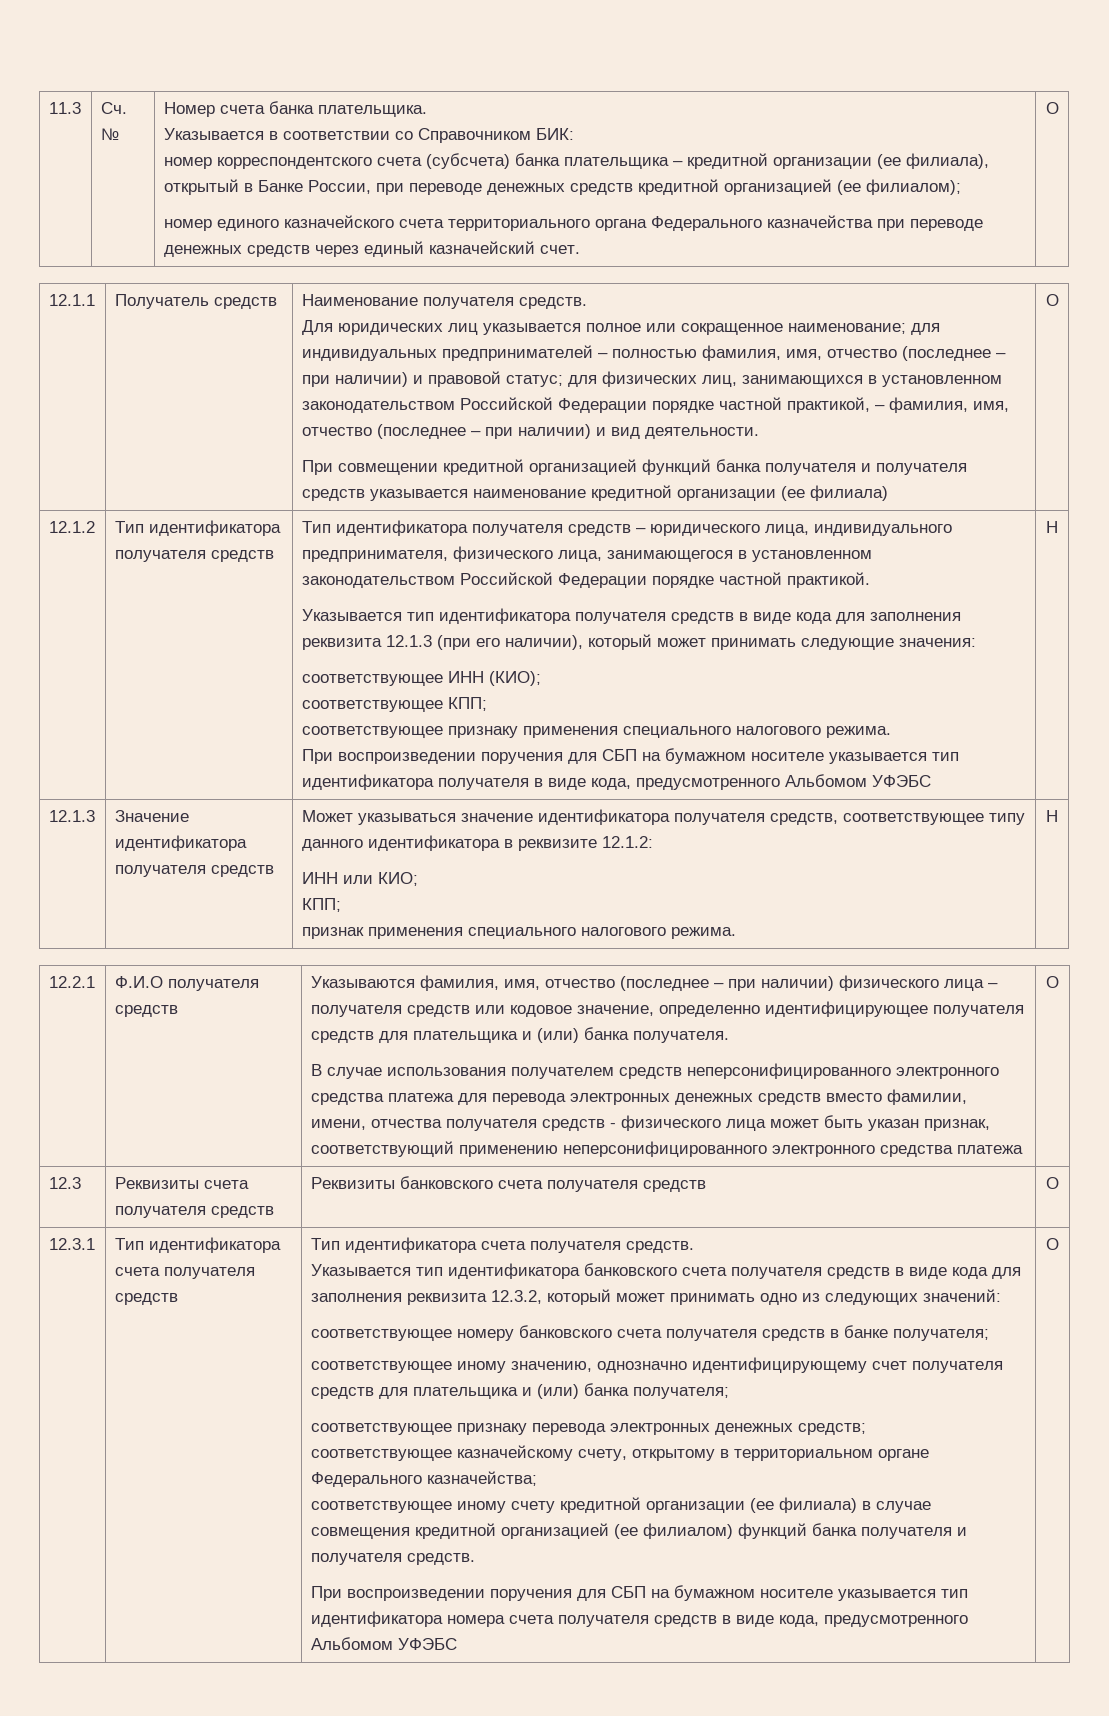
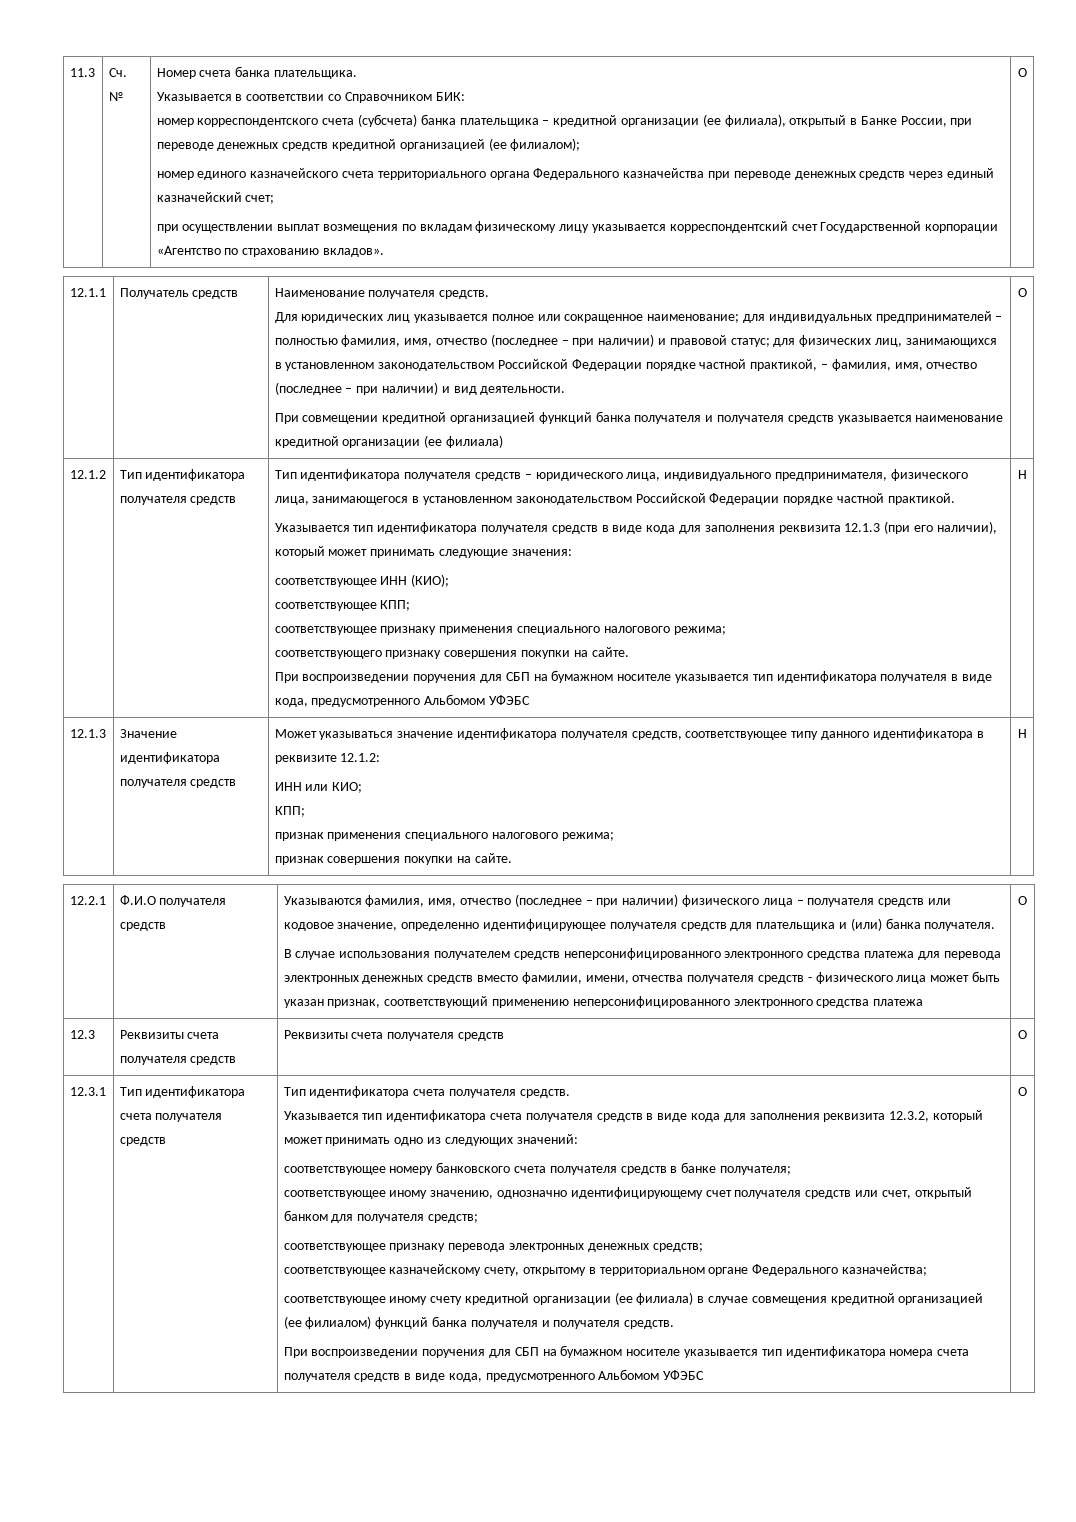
- номер единого казначейского счета территориального органа Федерального казначейства при переводе денежных средств через единый казначейский счет.
+ номер единого казначейского счета территориального органа Федерального казначейства при переводе денежных средств через единый казначейский счет;
+ при осуществлении выплат возмещения по вкладам физическому лицу указывается корреспондентский счет Государственной корпорации «Агентство по страхованию вкладов».
- соответствующее признаку применения специального налогового режима.
+ соответствующее признаку применения специального налогового режима;
+ соответствующего признаку совершения покупки на сайте.
  12.1.3 | Значение идентификатора получателя средств | Может указываться значение идентификатора получателя средств, соответствующее типу данного идентификатора в реквизите 12.1.2:
  ИНН или КИО;
  КПП;
- признак применения специального налогового режима. | Н
+ признак применения специального налогового режима;
+ признак совершения покупки на сайте. | Н
- 12.3 | Реквизиты счета получателя средств | Реквизиты банковского счета получателя средств | О
+ 12.3 | Реквизиты счета получателя средств | Реквизиты счета получателя средств | О
- Указывается тип идентификатора банковского счета получателя средств в виде кода для заполнения реквизита 12.3.2, который может принимать одно из следующих значений:
+ Указывается тип идентификатора счета получателя средств в виде кода для заполнения реквизита 12.3.2, который может принимать одно из следующих значений:
- соответствующее иному значению, однозначно идентифицирующему счет получателя средств для плательщика и (или) банка получателя;
+ соответствующее иному значению, однозначно идентифицирующему счет получателя средств или счет, открытый банком для получателя средств;

